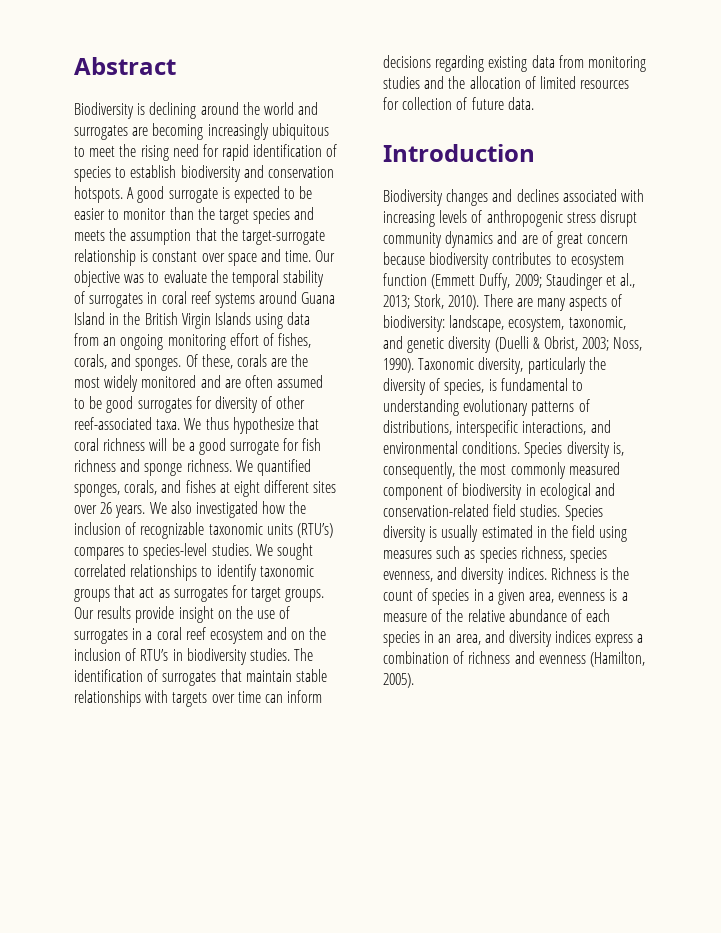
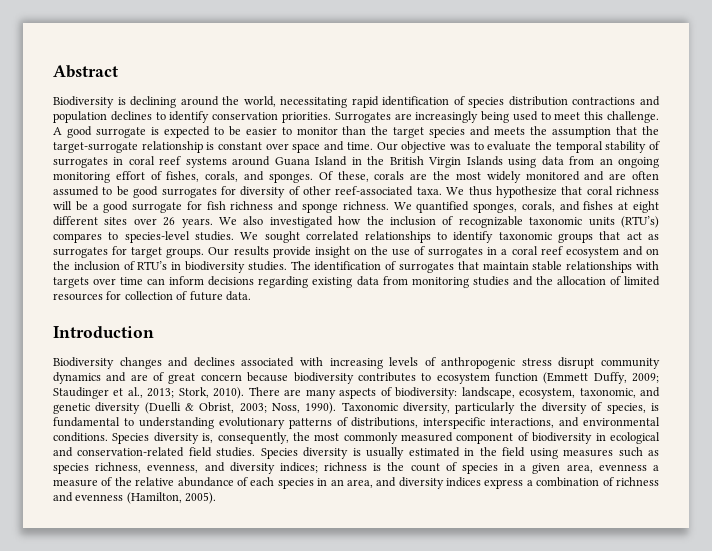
- Biodiversity is declining around the world and surrogates are becoming increasingly ubiquitous to meet the rising need for rapid identification of species to establish biodiversity and conservation hotspots.
+ Biodiversity is declining around the world, necessitating rapid identification of species distribution contractions and population declines to identify conservation priorities. Surrogates are increasingly being used to meet this challenge.
- Species diversity is usually estimated in the field using measures such as species richness, species evenness, and diversity indices. Richness is the count of species in a given area, evenness is a measure of the relative abundance of each species in an area, and diversity indices express a combination of richness and evenness (Hamilton, 2005).
+ Species diversity is usually estimated in the field using measures such as species richness, evenness, and diversity indices; richness is the count of species in a given area, evenness a measure of the relative abundance of each species in an area, and diversity indices express a combination of richness and evenness (Hamilton, 2005).

